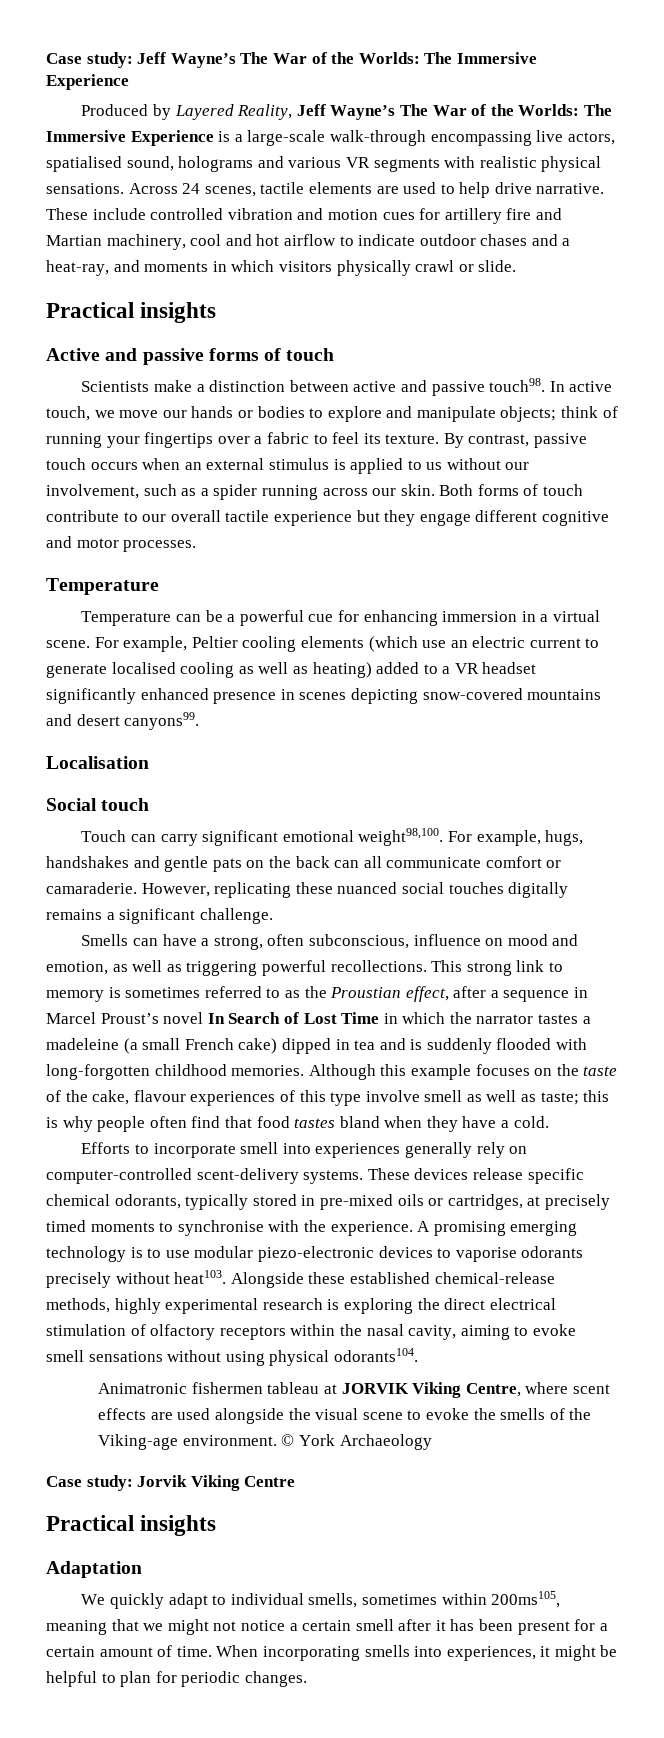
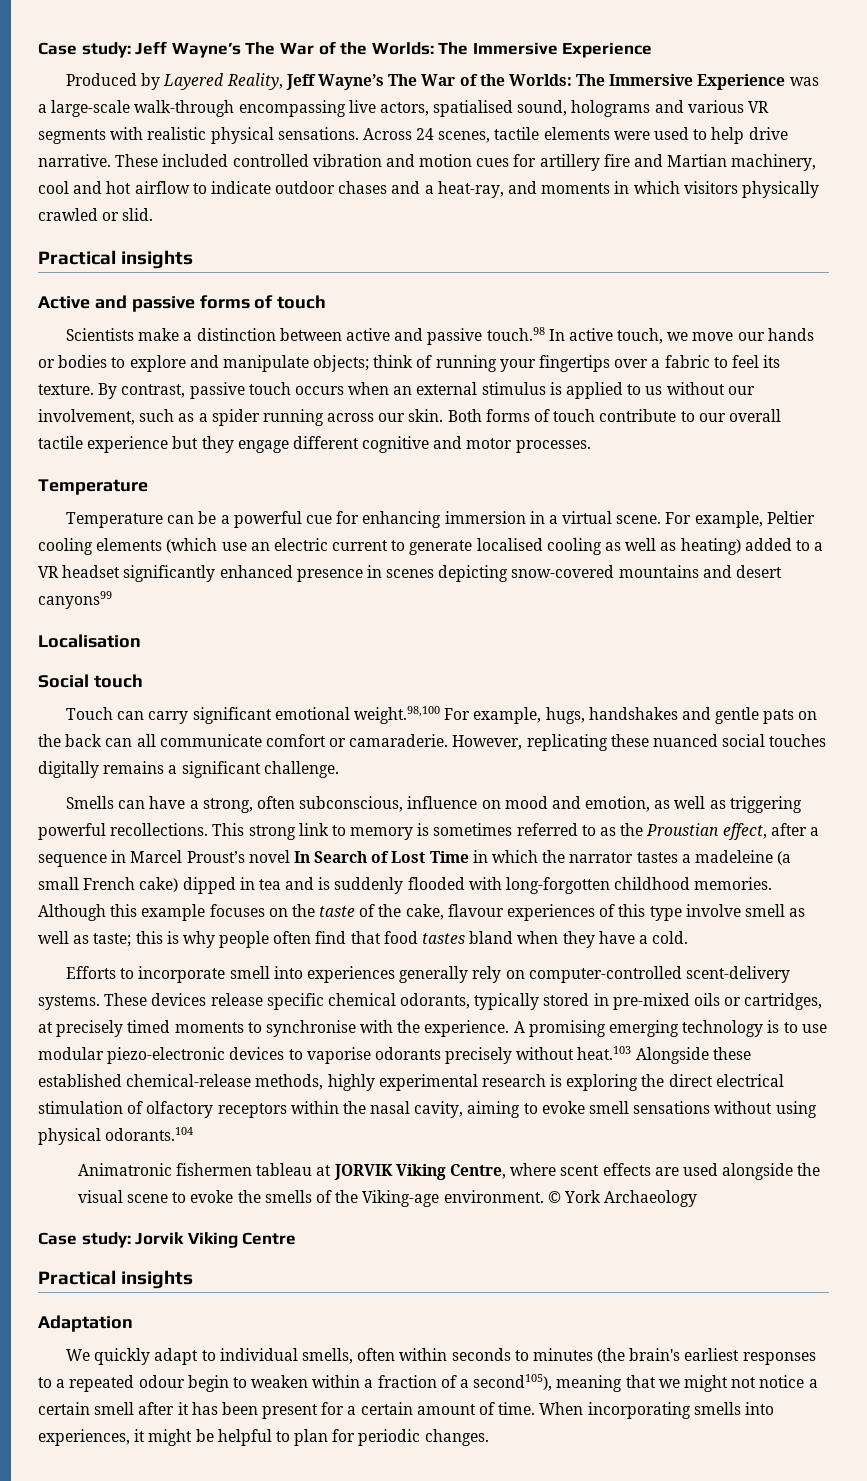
- Produced by Layered Reality, Jeff Wayne’s The War of the Worlds: The Immersive Experience is a large-scale walk-through encompassing live actors, spatialised sound, holograms and various VR segments with realistic physical sensations.
+ Produced by Layered Reality, Jeff Wayne’s The War of the Worlds: The Immersive Experience was a large-scale walk-through encompassing live actors, spatialised sound, holograms and various VR segments with realistic physical sensations.
- Across 24 scenes, tactile elements are used to help drive narrative.
+ Across 24 scenes, tactile elements were used to help drive narrative.
- These include controlled vibration and motion cues for artillery fire and Martian machinery, cool and hot airflow to indicate outdoor chases and a heat-ray, and moments in which visitors physically crawl or slide.
+ These included controlled vibration and motion cues for artillery fire and Martian machinery, cool and hot airflow to indicate outdoor chases and a heat-ray, and moments in which visitors physically crawled or slid.
- Scientists make a distinction between active and passive touch98. In active touch, we move our hands or bodies to explore and manipulate objects; think of running your fingertips over a fabric to feel its texture.
+ Scientists make a distinction between active and passive touch.98 In active touch, we move our hands or bodies to explore and manipulate objects; think of running your fingertips over a fabric to feel its texture.
- For example, Peltier cooling elements (which use an electric current to generate localised cooling as well as heating) added to a VR headset significantly enhanced presence in scenes depicting snow-covered mountains and desert canyons99.
+ For example, Peltier cooling elements (which use an electric current to generate localised cooling as well as heating) added to a VR headset significantly enhanced presence in scenes depicting snow-covered mountains and desert canyons99
- Touch can carry significant emotional weight98,100. For example, hugs, handshakes and gentle pats on the back can all communicate comfort or camaraderie.
+ Touch can carry significant emotional weight.98,100 For example, hugs, handshakes and gentle pats on the back can all communicate comfort or camaraderie.
- A promising emerging technology is to use modular piezo-electronic devices to vaporise odorants precisely without heat103. Alongside these established chemical-release methods, highly experimental research is exploring the direct electrical stimulation of olfactory receptors within the nasal cavity, aiming to evoke smell sensations without using physical odorants104.
+ A promising emerging technology is to use modular piezo-electronic devices to vaporise odorants precisely without heat.103 Alongside these established chemical-release methods, highly experimental research is exploring the direct electrical stimulation of olfactory receptors within the nasal cavity, aiming to evoke smell sensations without using physical odorants.104
- We quickly adapt to individual smells, sometimes within 200ms105, meaning that we might not notice a certain smell after it has been present for a certain amount of time.
+ We quickly adapt to individual smells, often within seconds to minutes (the brain's earliest responses to a repeated odour begin to weaken within a fraction of a second105), meaning that we might not notice a certain smell after it has been present for a certain amount of time.

